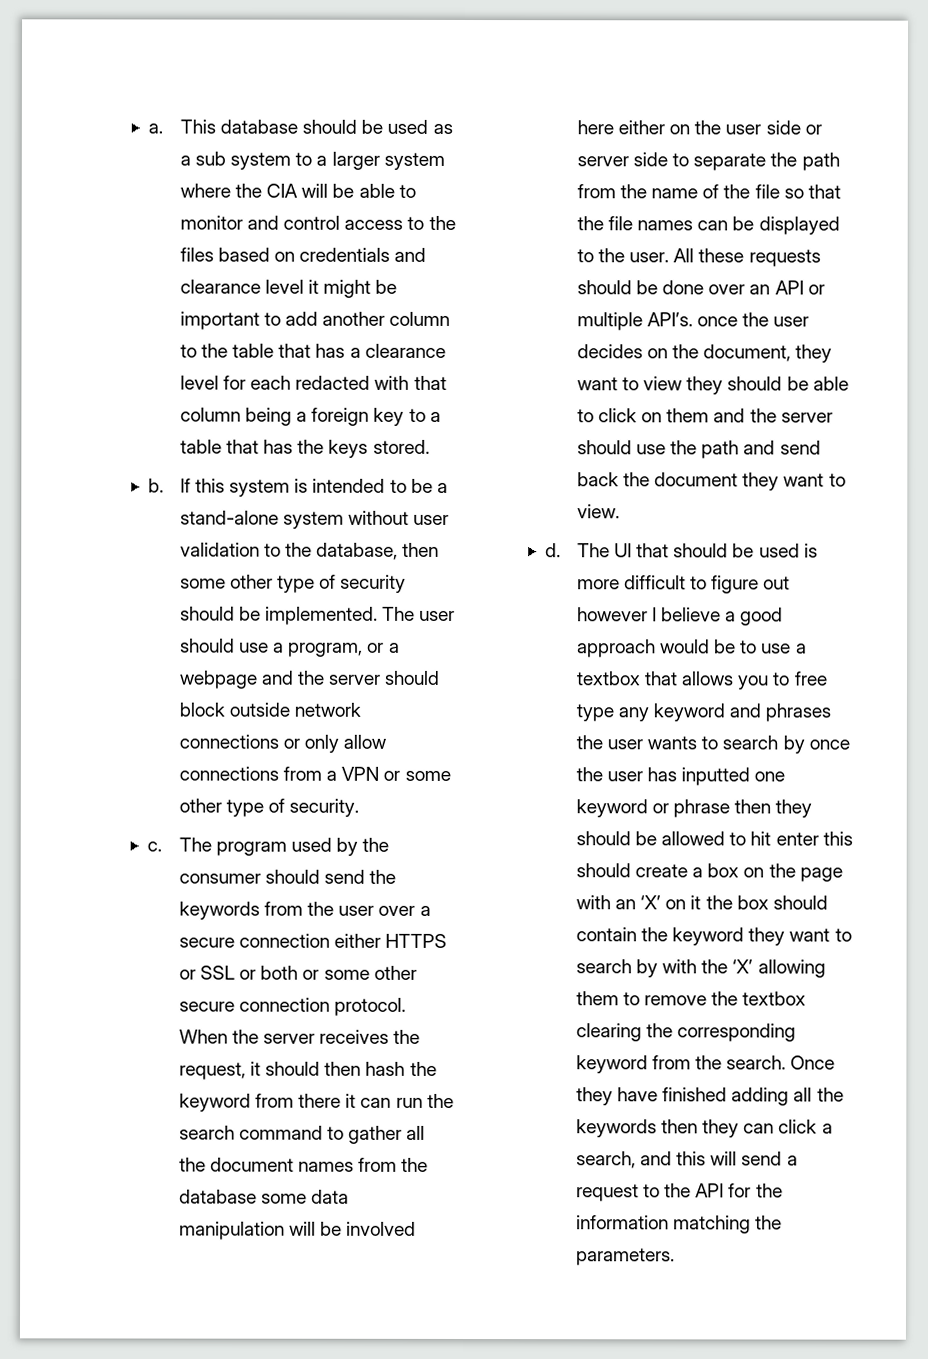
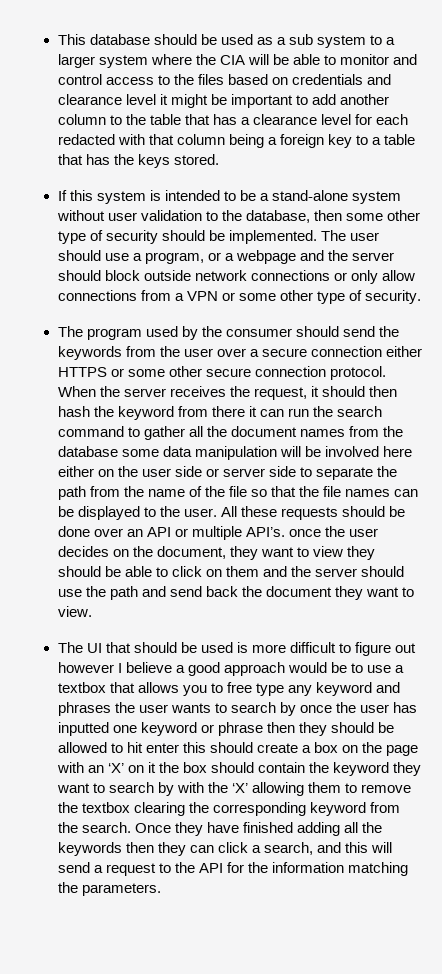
- a.
- b.
- c. The program used by the consumer should send the keywords from the user over a secure connection either HTTPS or SSL or both or some other secure connection protocol.
+ The program used by the consumer should send the keywords from the user over a secure connection either HTTPS or some other secure connection protocol.
- d.

